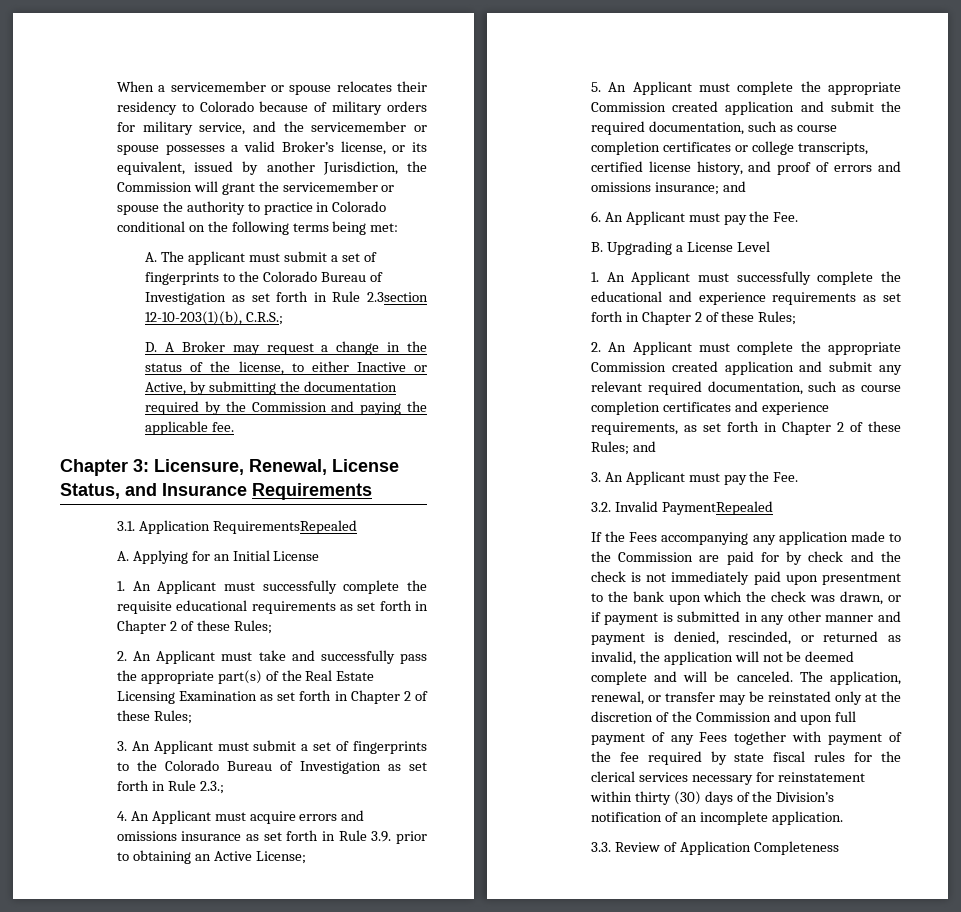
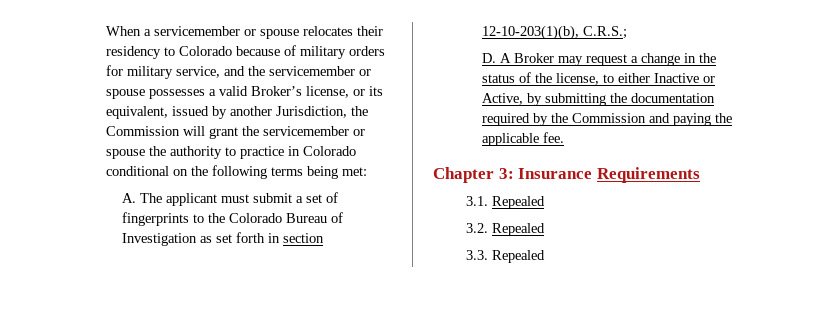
- A. The applicant must submit a set of fingerprints to the Colorado Bureau of Investigation as set forth in Rule 2.3section 12-10-203(1)(b), C.R.S.;
+ A. The applicant must submit a set of fingerprints to the Colorado Bureau of Investigation as set forth in section 12-10-203(1)(b), C.R.S.;
- Chapter 3: Licensure, Renewal, License Status, and Insurance Requirements
- 3.1. Application RequirementsRepealed
- A. Applying for an Initial License
- 1. An Applicant must successfully complete the requisite educational requirements as set forth in Chapter 2 of these Rules;
- 2. An Applicant must take and successfully pass the appropriate part(s) of the Real Estate Licensing Examination as set forth in Chapter 2 of these Rules;
- 3. An Applicant must submit a set of fingerprints to the Colorado Bureau of Investigation as set forth in Rule 2.3.;
- 4. An Applicant must acquire errors and omissions insurance as set forth in Rule 3.9. prior to obtaining an Active License;
- 5. An Applicant must complete the appropriate Commission created application and submit the required documentation, such as course completion certificates or college transcripts, certified license history, and proof of errors and omissions insurance; and
- 6. An Applicant must pay the Fee.
- B. Upgrading a License Level
- 1. An Applicant must successfully complete the educational and experience requirements as set forth in Chapter 2 of these Rules;
- 2. An Applicant must complete the appropriate Commission created application and submit any relevant required documentation, such as course completion certificates and experience requirements, as set forth in Chapter 2 of these Rules; and
- 3. An Applicant must pay the Fee.
- 3.2. Invalid PaymentRepealed
- If the Fees accompanying any application made to the Commission are paid for by check and the check is not immediately paid upon presentment to the bank upon which the check was drawn, or if payment is submitted in any other manner and payment is denied, rescinded, or returned as invalid, the application will not be deemed complete and will be canceled. The application, renewal, or transfer may be reinstated only at the discretion of the Commission and upon full payment of any Fees together with payment of the fee required by state fiscal rules for the clerical services necessary for reinstatement within thirty (30) days of the Division’s notification of an incomplete application.
- 3.3. Review of Application Completeness
+ Chapter 3: Insurance Requirements
+ 3.1. Repealed
+ 3.2. Repealed
+ 3.3. Repealed

